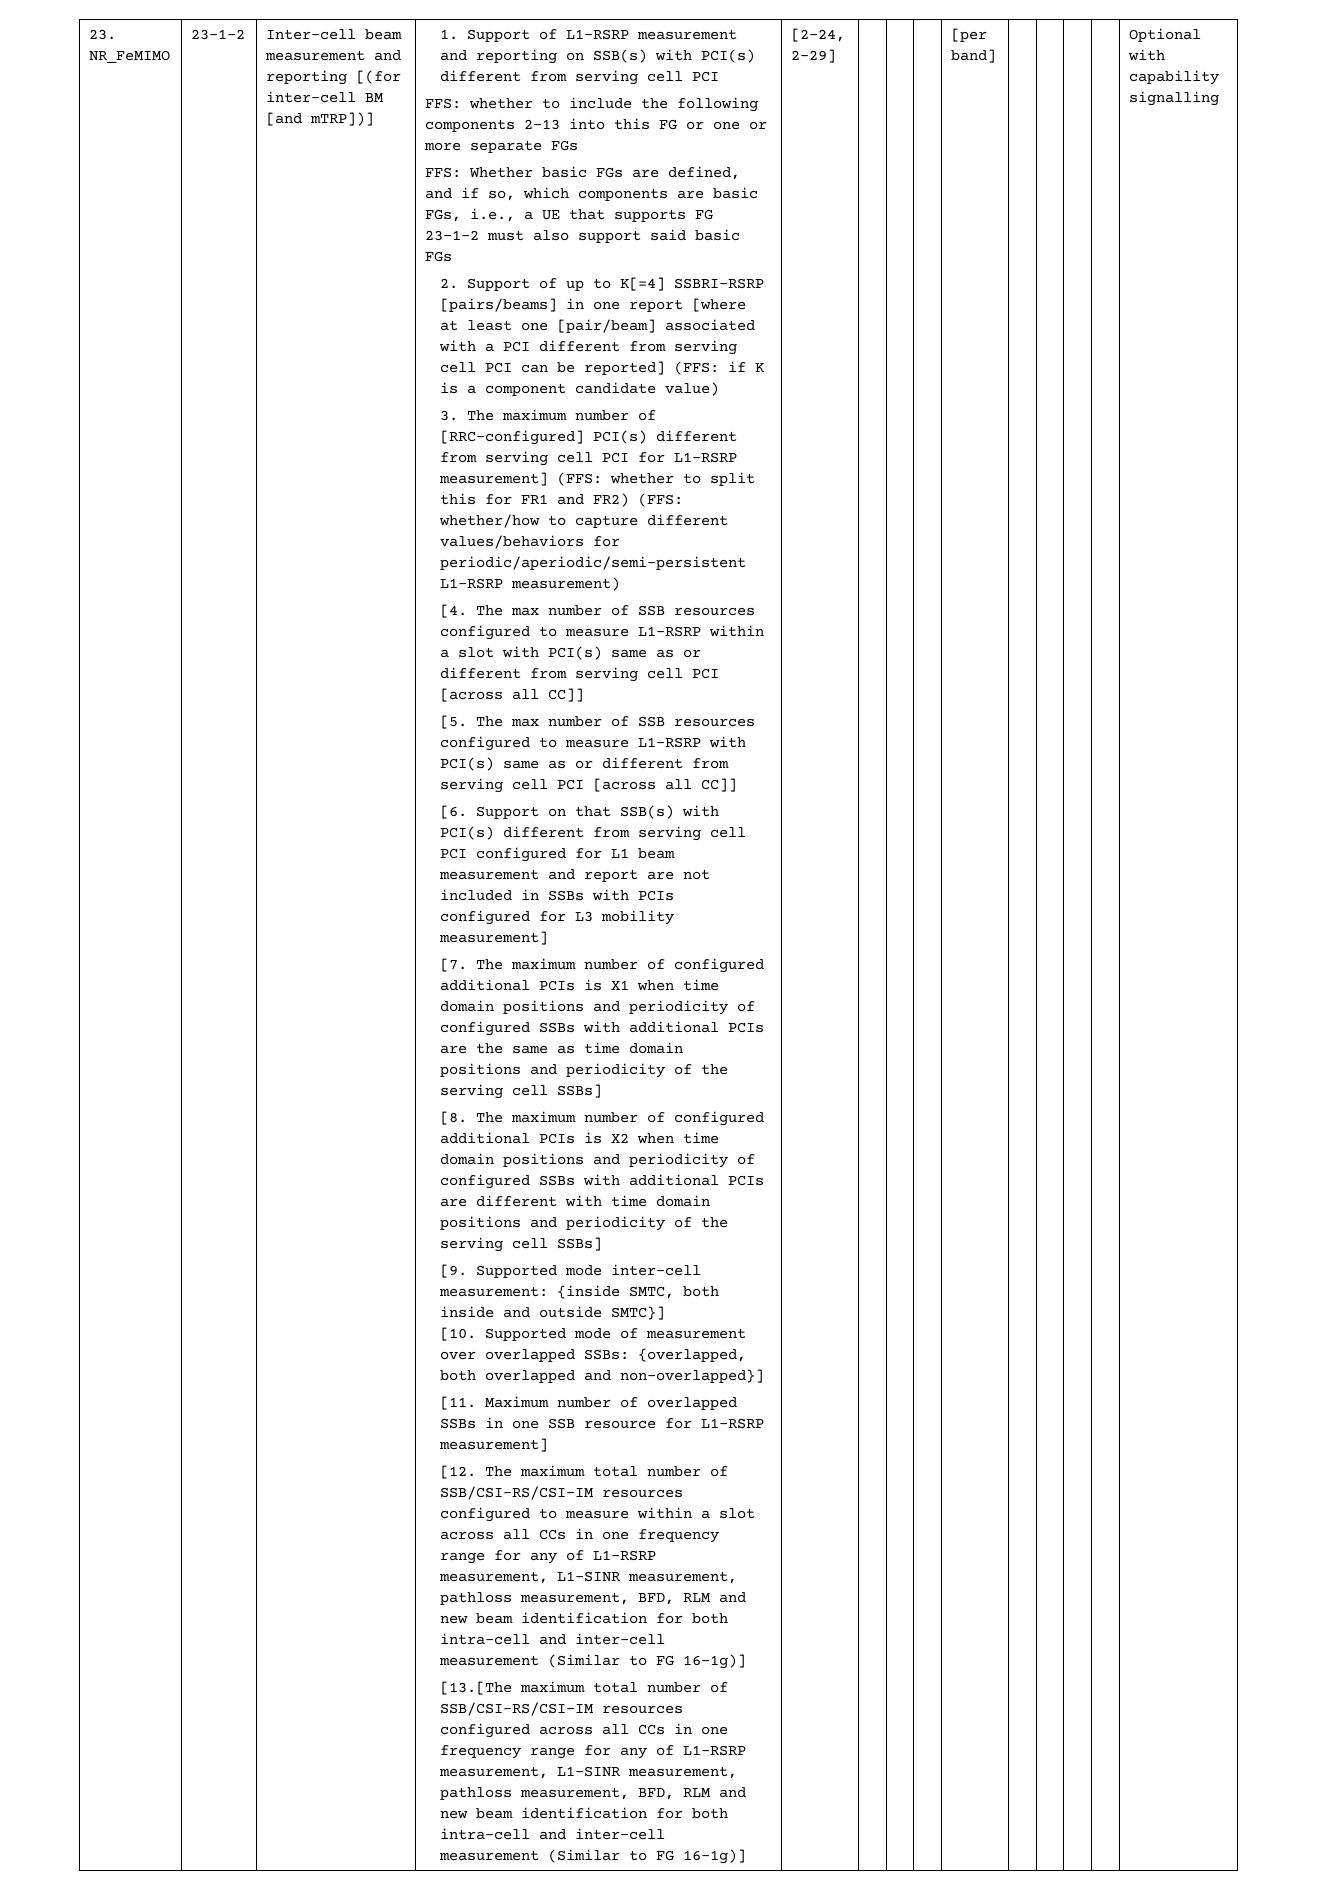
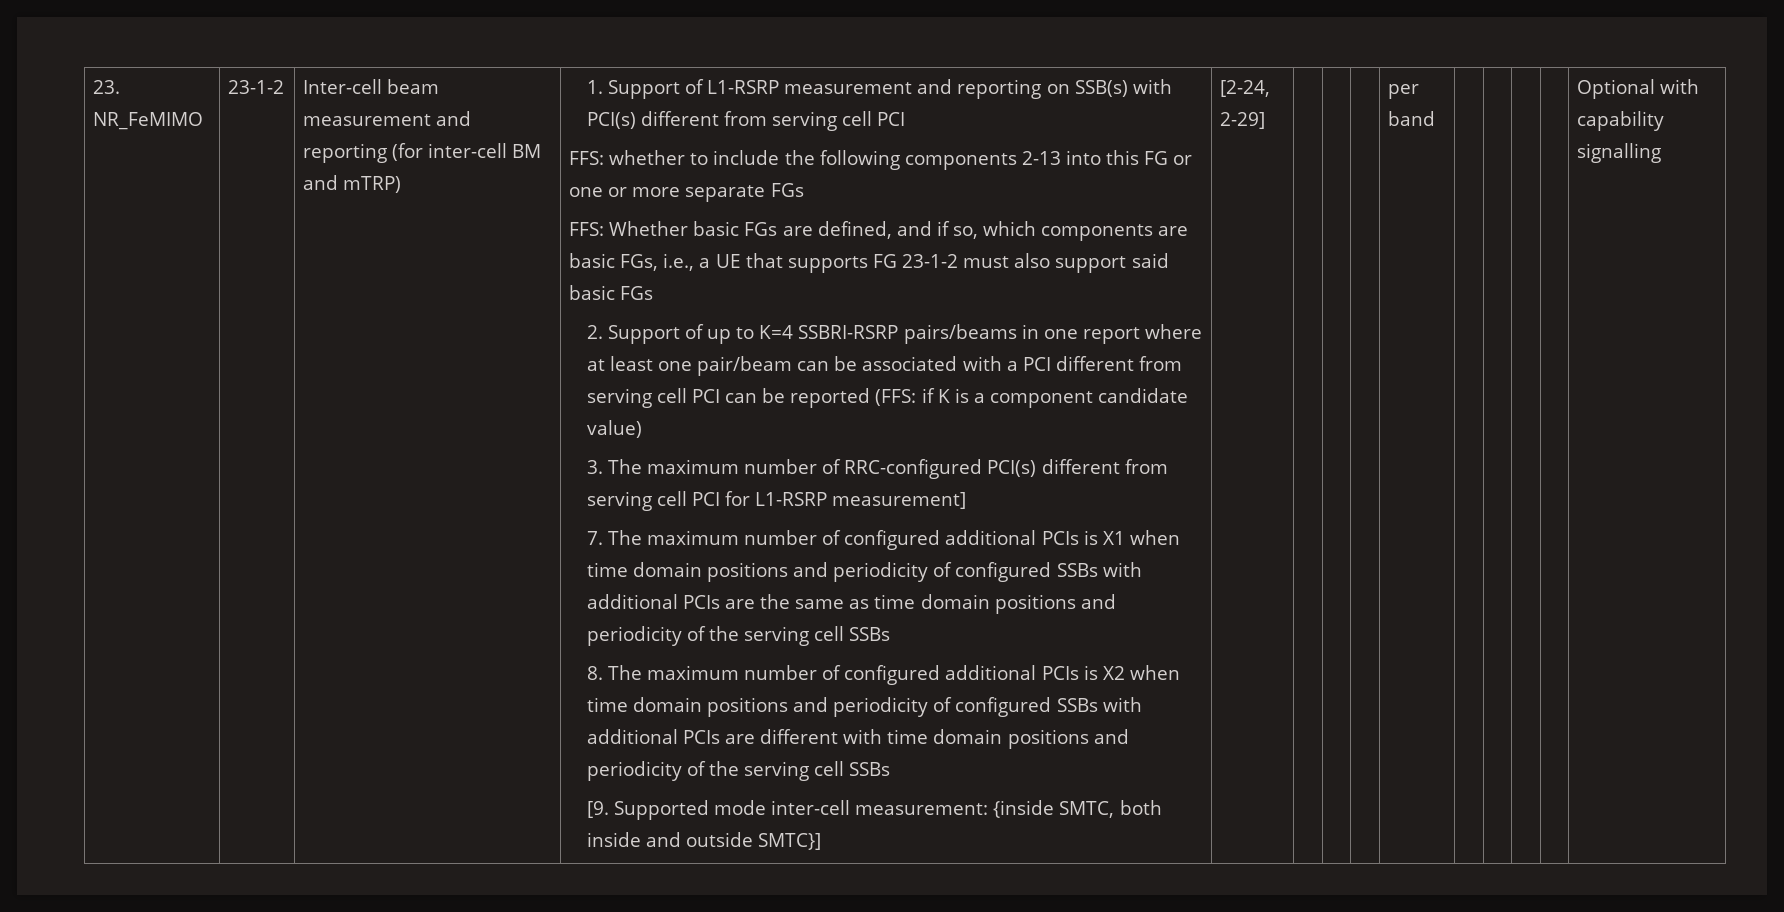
- Inter-cell beam measurement and reporting [(for inter-cell BM [and mTRP])]
+ Inter-cell beam measurement and reporting (for inter-cell BM and mTRP)
- 2. Support of up to K[=4] SSBRI-RSRP [pairs/beams] in one report [where at least one [pair/beam] associated with a PCI different from serving cell PCI can be reported] (FFS: if K is a component candidate value)
+ 2. Support of up to K=4 SSBRI-RSRP pairs/beams in one report where at least one pair/beam can be associated with a PCI different from serving cell PCI can be reported (FFS: if K is a component candidate value)
- 3. The maximum number of [RRC-configured] PCI(s) different from serving cell PCI for L1-RSRP measurement] (FFS: whether to split this for FR1 and FR2) (FFS: whether/how to capture different values/behaviors for periodic/aperiodic/semi-persistent L1-RSRP measurement)
- [4. The max number of SSB resources configured to measure L1-RSRP within a slot with PCI(s) same as or different from serving cell PCI [across all CC]]
- [5. The max number of SSB resources configured to measure L1-RSRP with PCI(s) same as or different from serving cell PCI [across all CC]]
- [6. Support on that SSB(s) with PCI(s) different from serving cell PCI configured for L1 beam measurement and report are not included in SSBs with PCIs configured for L3 mobility measurement]
- [7. The maximum number of configured additional PCIs is X1 when time domain positions and periodicity of configured SSBs with additional PCIs are the same as time domain positions and periodicity of the serving cell SSBs]
- [8. The maximum number of configured additional PCIs is X2 when time domain positions and periodicity of configured SSBs with additional PCIs are different with time domain positions and periodicity of the serving cell SSBs]
+ 3. The maximum number of RRC-configured PCI(s) different from serving cell PCI for L1-RSRP measurement]
+ 7. The maximum number of configured additional PCIs is X1 when time domain positions and periodicity of configured SSBs with additional PCIs are the same as time domain positions and periodicity of the serving cell SSBs
+ 8. The maximum number of configured additional PCIs is X2 when time domain positions and periodicity of configured SSBs with additional PCIs are different with time domain positions and periodicity of the serving cell SSBs
- [10. Supported mode of measurement over overlapped SSBs: {overlapped, both overlapped and non-overlapped}]
- [11. Maximum number of overlapped SSBs in one SSB resource for L1-RSRP measurement]
- [12. The maximum total number of SSB/CSI-RS/CSI-IM resources configured to measure within a slot across all CCs in one frequency range for any of L1-RSRP measurement, L1-SINR measurement, pathloss measurement, BFD, RLM and new beam identification for both intra-cell and inter-cell measurement (Similar to FG 16-1g)]
- [13.[The maximum total number of SSB/CSI-RS/CSI-IM resources configured across all CCs in one frequency range for any of L1-RSRP measurement, L1-SINR measurement, pathloss measurement, BFD, RLM and new beam identification for both intra-cell and inter-cell measurement (Similar to FG 16-1g)]
- [per band]
+ per band

